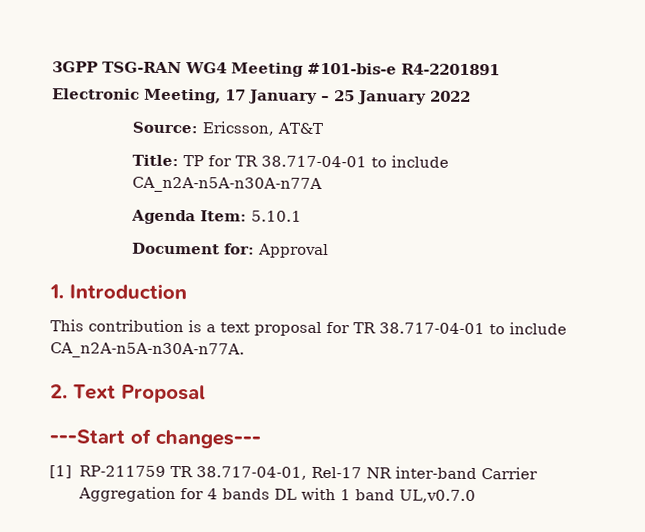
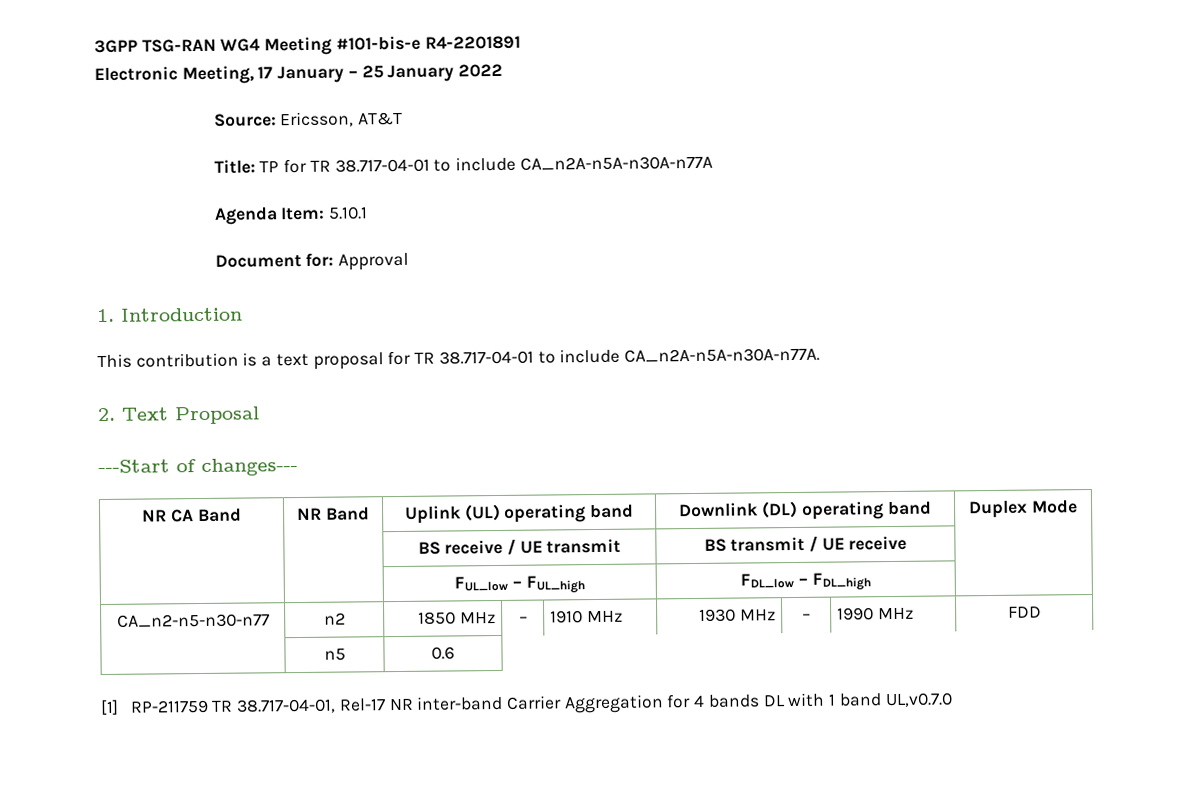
+ NR CA Band | NR Band | Uplink (UL) operating band | Downlink (DL) operating band | Duplex Mode
+ | | BS receive / UE transmit | BS transmit / UE receive |
+ | | FUL_low – FUL_high | FDL_low – FDL_high |
+ CA_n2-n5-n30-n77 | n2 | 1850 MHz | – | 1910 MHz | 1930 MHz | – | 1990 MHz | FDD
+ | n5 | 0.6

